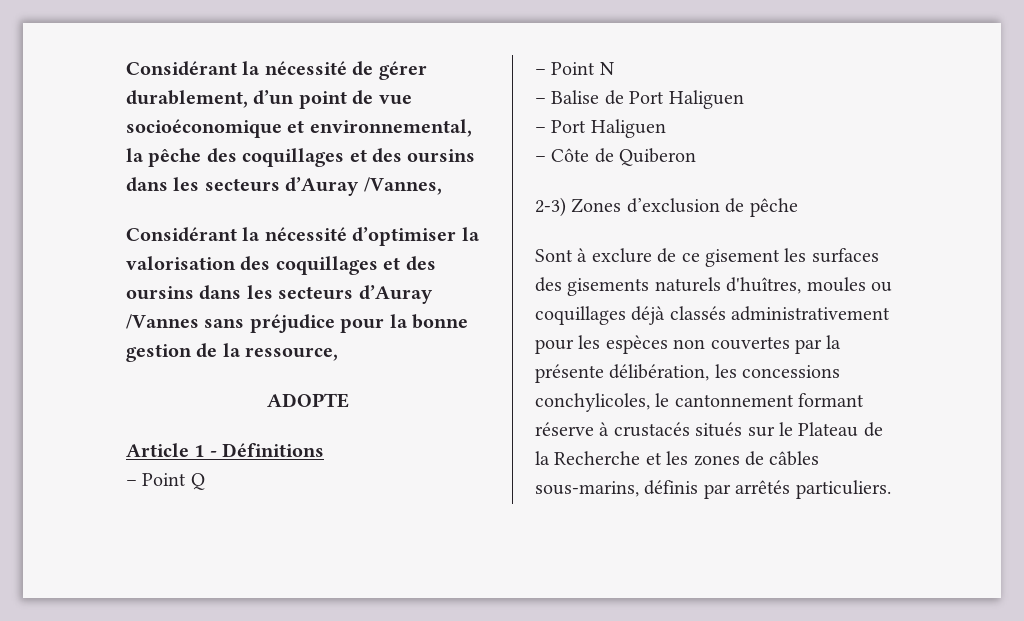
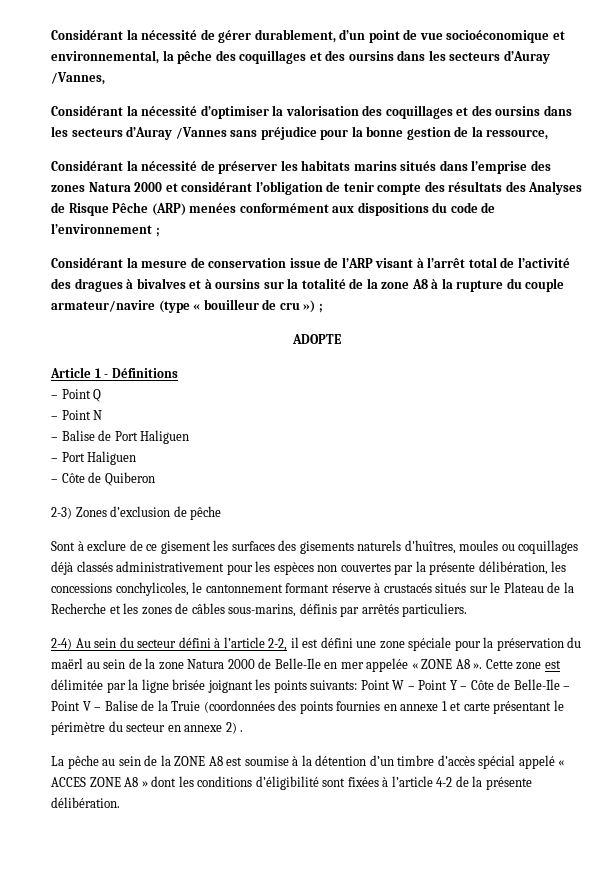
+ Considérant la nécessité de préserver les habitats marins situés dans l’emprise des zones Natura 2000 et considérant l’obligation de tenir compte des résultats des Analyses de Risque Pêche (ARP) menées conformément aux dispositions du code de l’environnement ;
+ Considérant la mesure de conservation issue de l’ARP visant à l’arrêt total de l’activité des dragues à bivalves et à oursins sur la totalité de la zone A8 à la rupture du couple armateur/navire (type « bouilleur de cru ») ;
+ 2-4) Au sein du secteur défini à l’article 2-2, il est défini une zone spéciale pour la préservation du maërl au sein de la zone Natura 2000 de Belle-Ile en mer appelée « ZONE A8 ». Cette zone est délimitée par la ligne brisée joignant les points suivants: Point W – Point Y – Côte de Belle-Ile – Point V – Balise de la Truie (coordonnées des points fournies en annexe 1 et carte présentant le périmètre du secteur en annexe 2) .
+ La pêche au sein de la ZONE A8 est soumise à la détention d’un timbre d’accès spécial appelé « ACCES ZONE A8 » dont les conditions d’éligibilité sont fixées à l’article 4-2 de la présente délibération.

